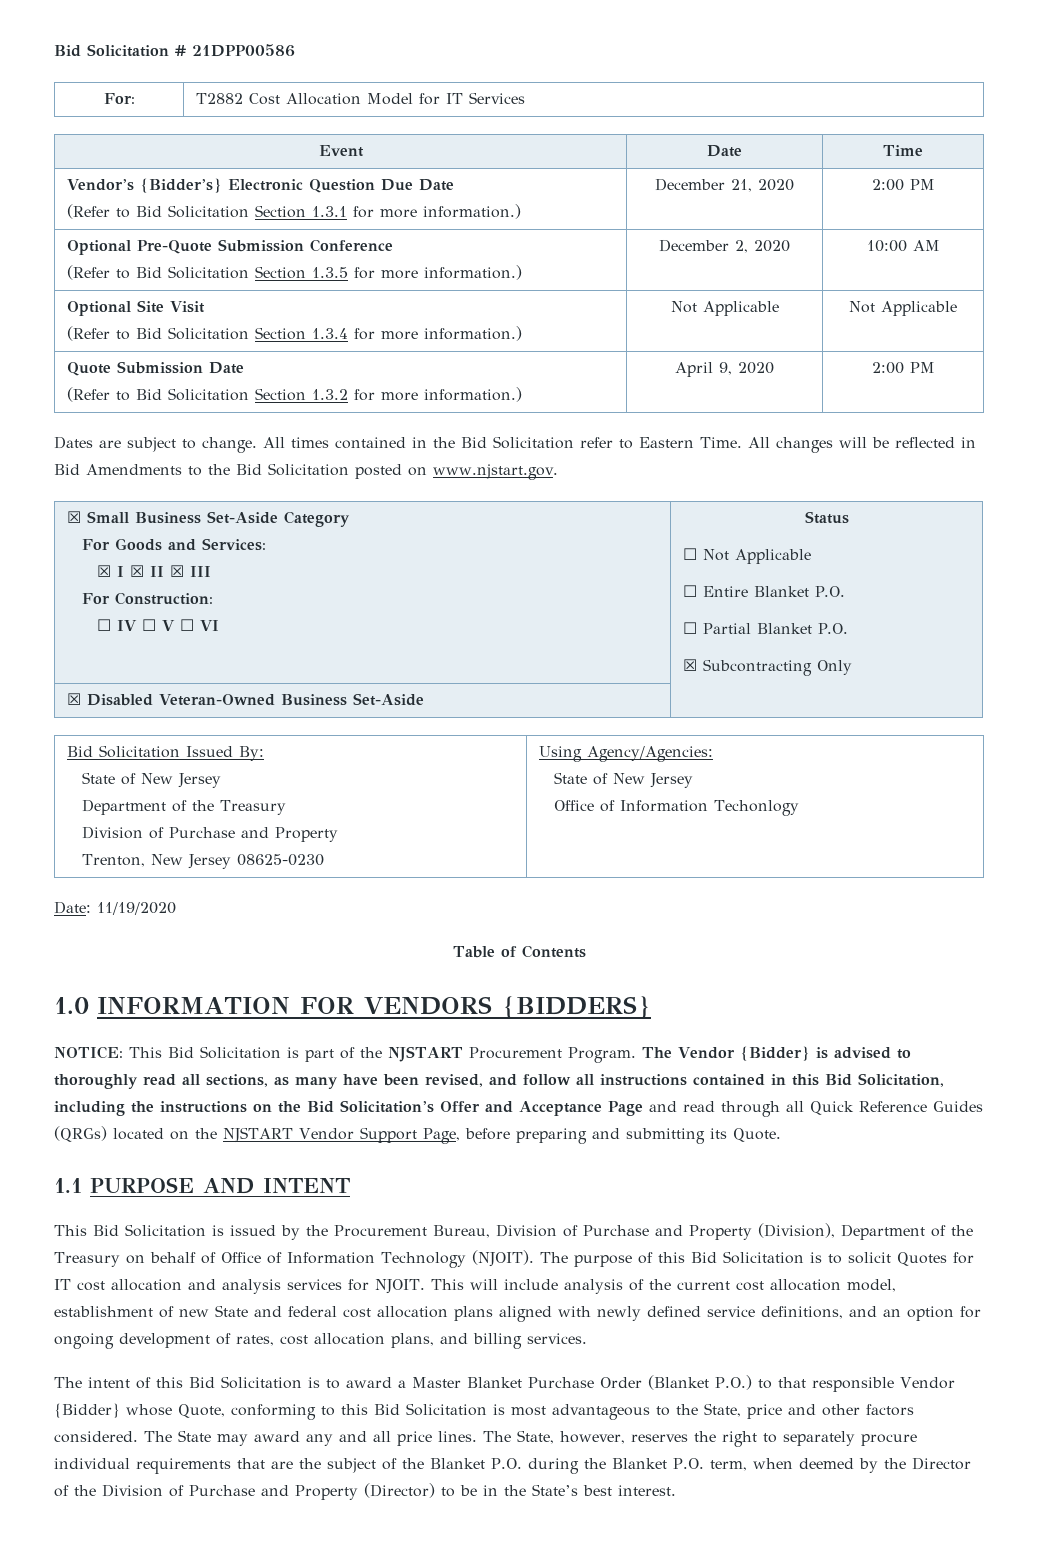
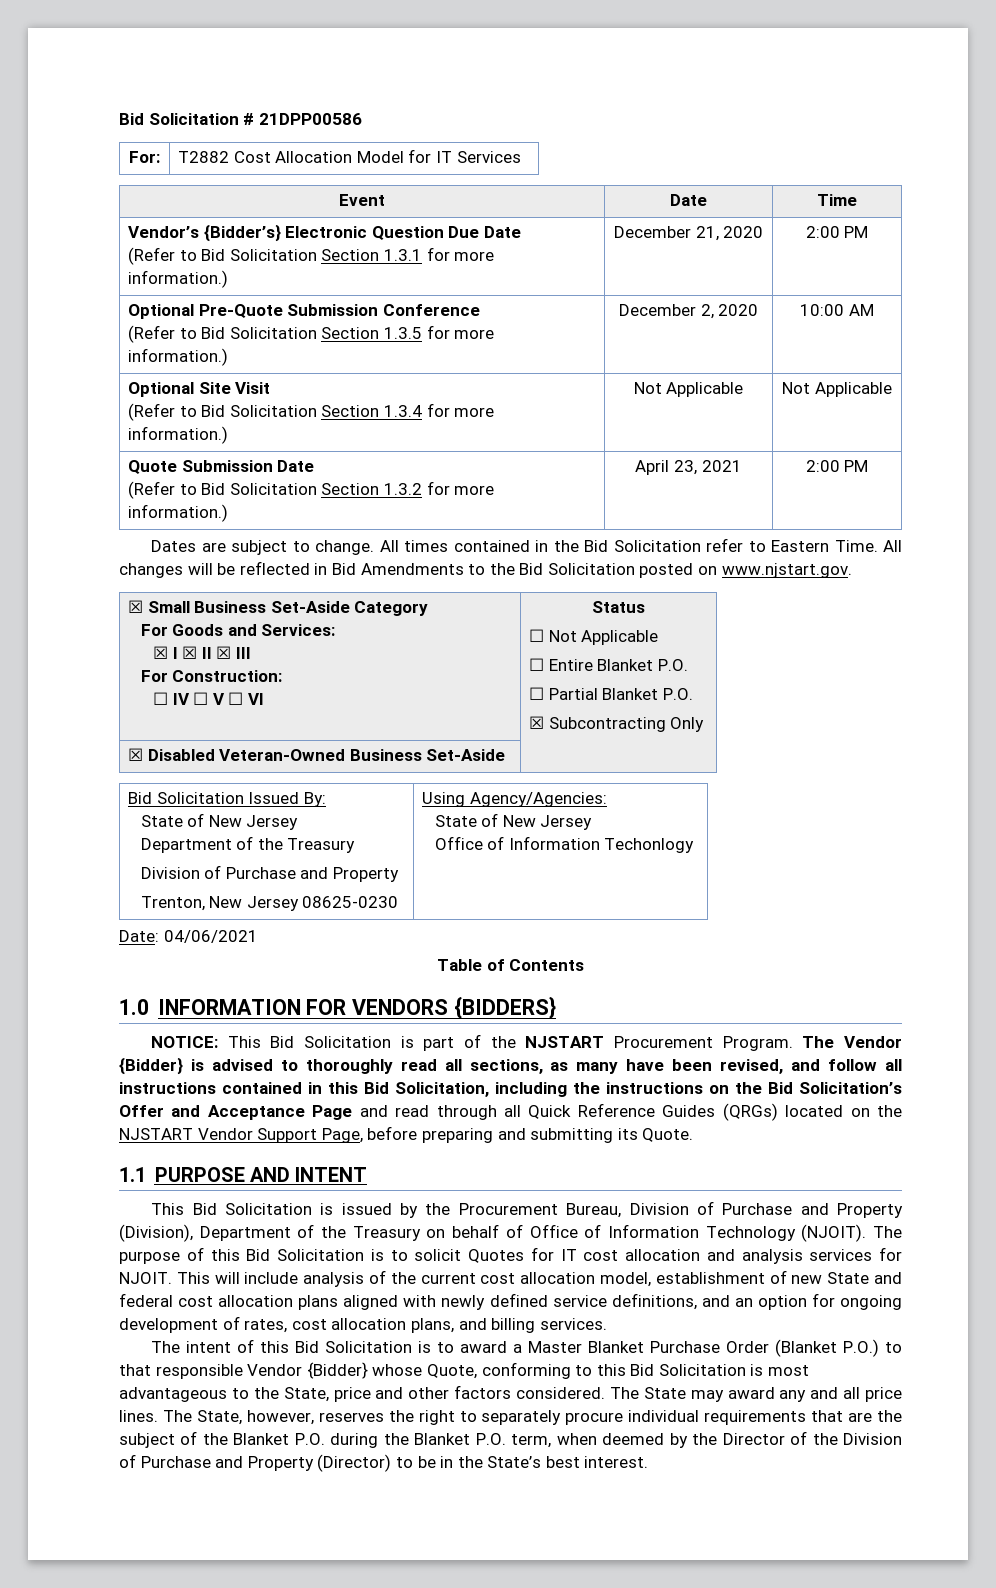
  Quote Submission Date
- (Refer to Bid Solicitation Section 1.3.2 for more information.) | April 9, 2020 | 2:00 PM
+ (Refer to Bid Solicitation Section 1.3.2 for more information.) | April 23, 2021 | 2:00 PM
- Date: 11/19/2020
+ Date: 04/06/2021

